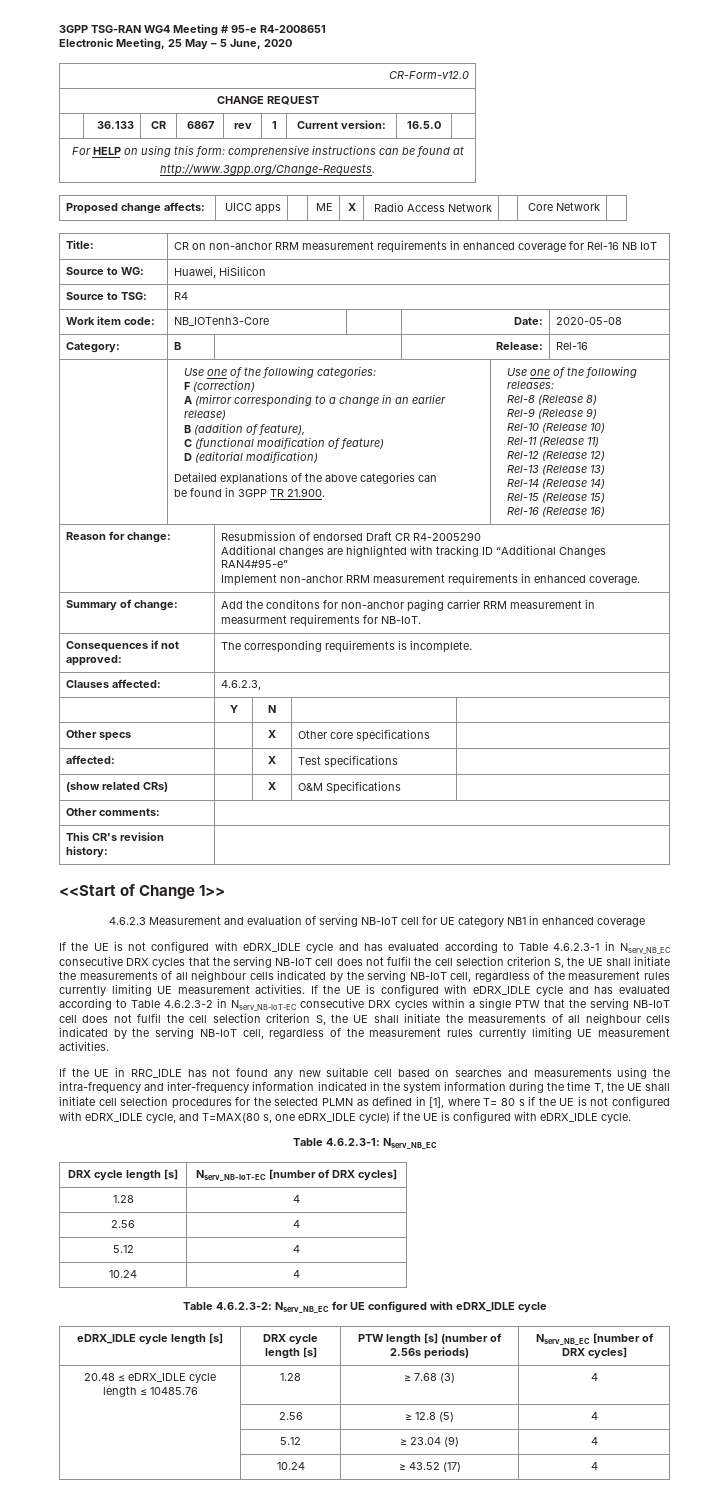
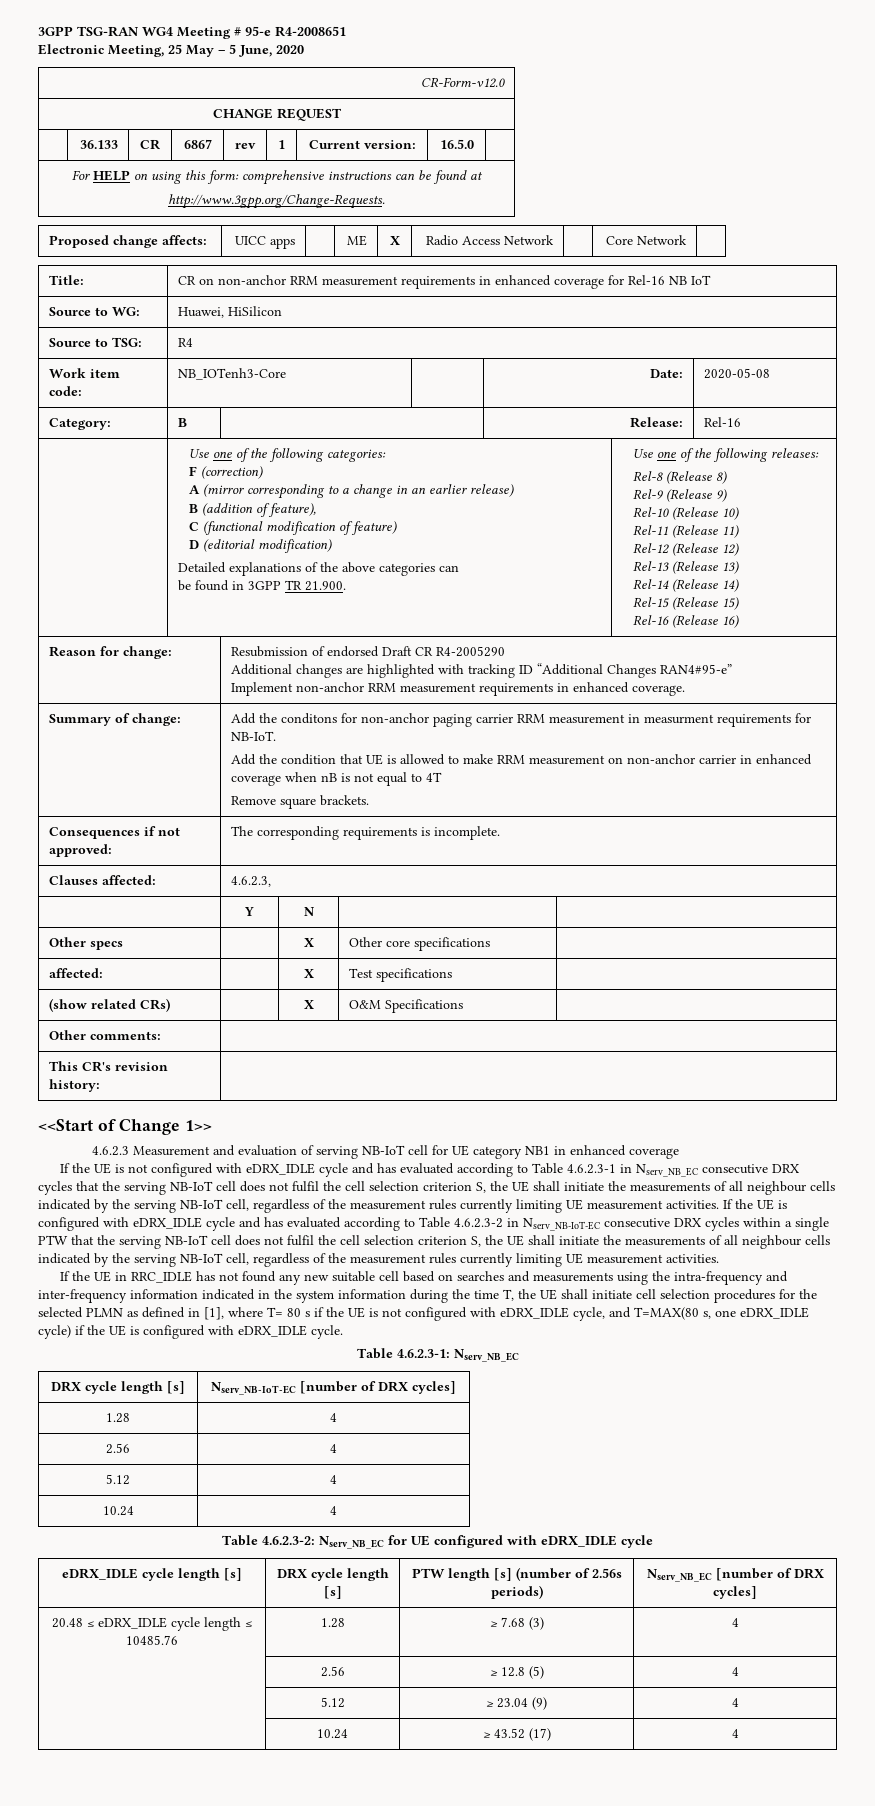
+ Add the condition that UE is allowed to make RRM measurement on non-anchor carrier in enhanced coverage when nB is not equal to 4T
+ Remove square brackets.

